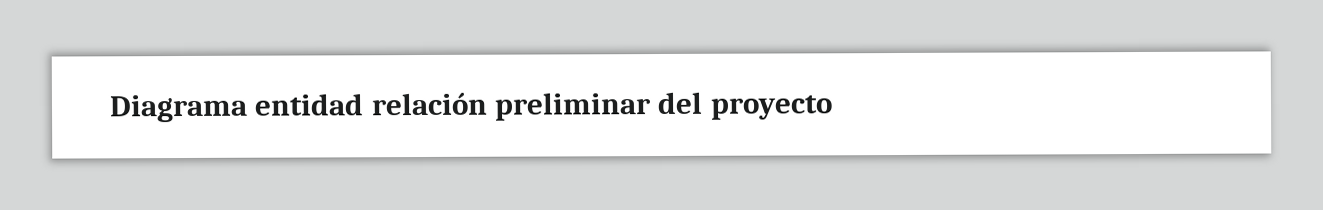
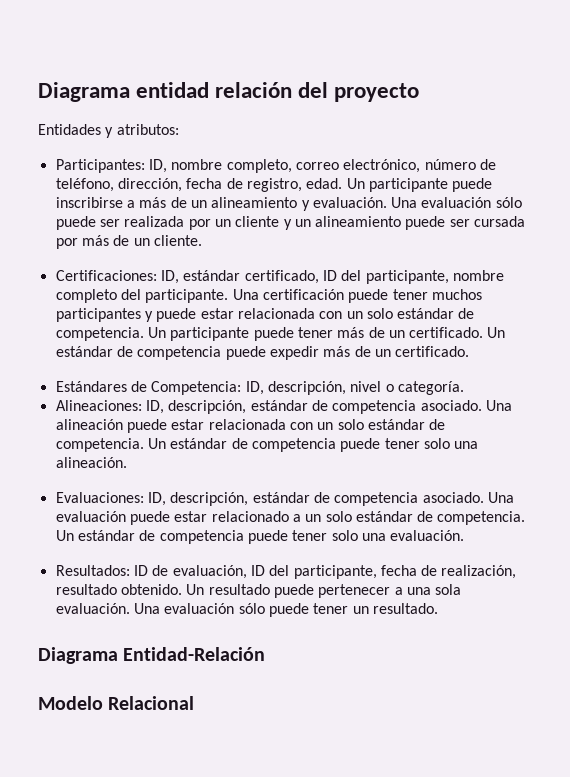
- Diagrama entidad relación preliminar del proyecto
+ Diagrama entidad relación del proyecto
+ Entidades y atributos:
+ Participantes: ID, nombre completo, correo electrónico, número de teléfono, dirección, fecha de registro, edad. Un participante puede inscribirse a más de un alineamiento y evaluación. Una evaluación sólo puede ser realizada por un cliente y un alineamiento puede ser cursada por más de un cliente.
+ Certificaciones: ID, estándar certificado, ID del participante, nombre completo del participante. Una certificación puede tener muchos participantes y puede estar relacionada con un solo estándar de competencia. Un participante puede tener más de un certificado. Un estándar de competencia puede expedir más de un certificado.
+ Estándares de Competencia: ID, descripción, nivel o categoría.
+ Alineaciones: ID, descripción, estándar de competencia asociado. Una alineación puede estar relacionada con un solo estándar de competencia. Un estándar de competencia puede tener solo una alineación.
+ Evaluaciones: ID, descripción, estándar de competencia asociado. Una evaluación puede estar relacionado a un solo estándar de competencia. Un estándar de competencia puede tener solo una evaluación.
+ Resultados: ID de evaluación, ID del participante, fecha de realización, resultado obtenido. Un resultado puede pertenecer a una sola evaluación. Una evaluación sólo puede tener un resultado.
+ Diagrama Entidad-Relación
+ Modelo Relacional

